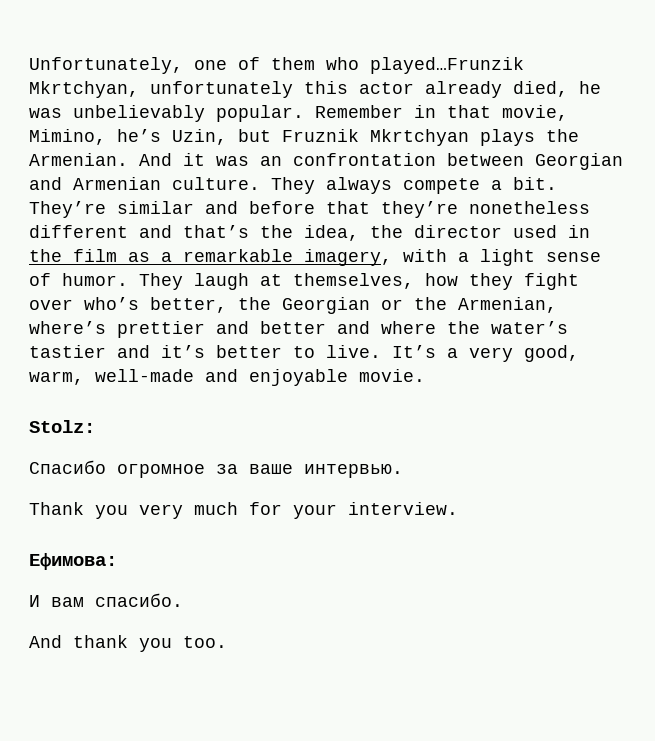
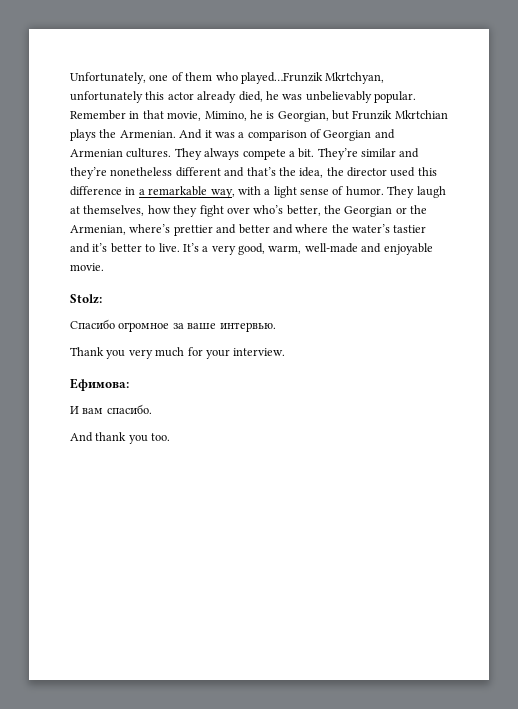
- Remember in that movie, Mimino, he’s Uzin, but Fruznik Mkrtchyan plays the Armenian.
+ Remember in that movie, Mimino, he is Georgian, but Frunzik Mkrtchian plays the Armenian.
- And it was an confrontation between Georgian and Armenian culture.
+ And it was a comparison of Georgian and Armenian cultures.
- They’re similar and before that they’re nonetheless different and that’s the idea, the director used in the film as a remarkable imagery, with a light sense of humor.
+ They’re similar and they’re nonetheless different and that’s the idea, the director used this difference in a remarkable way, with a light sense of humor.

